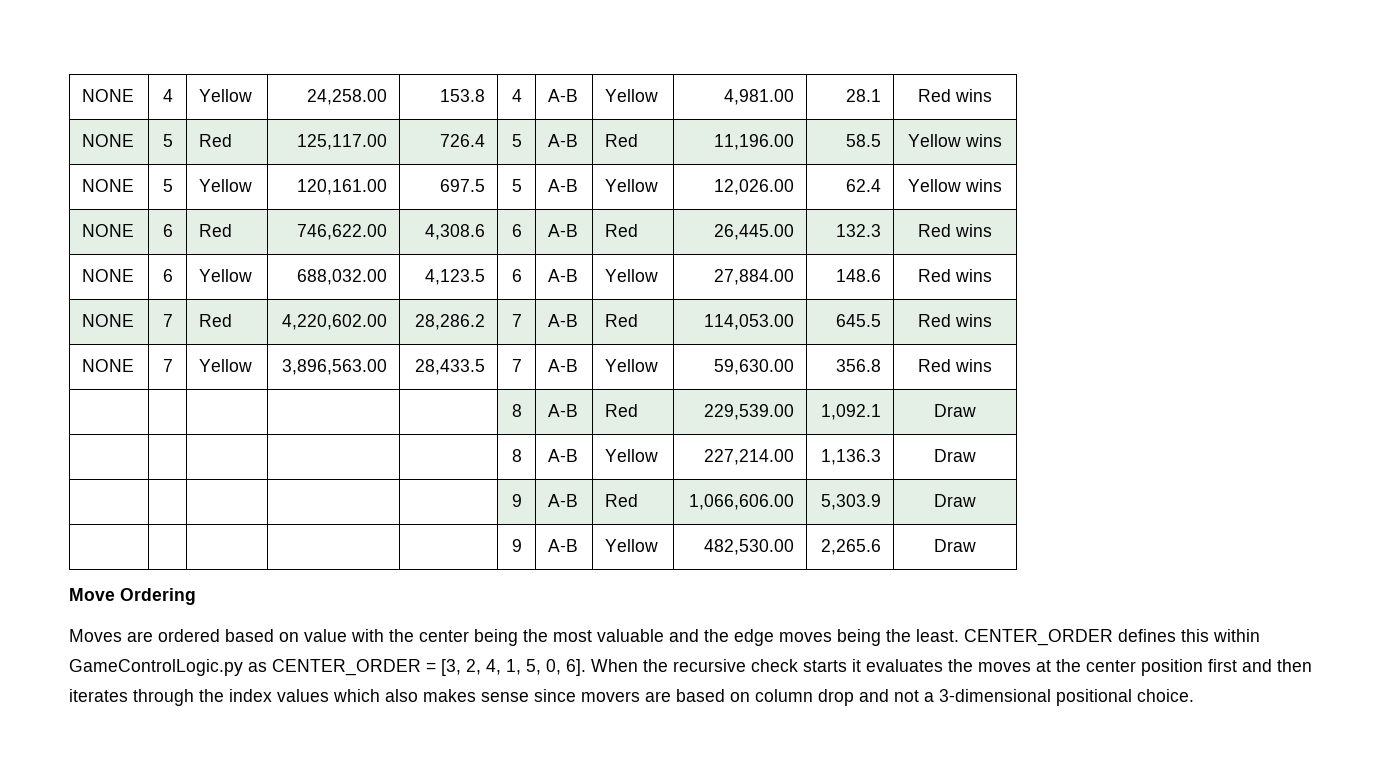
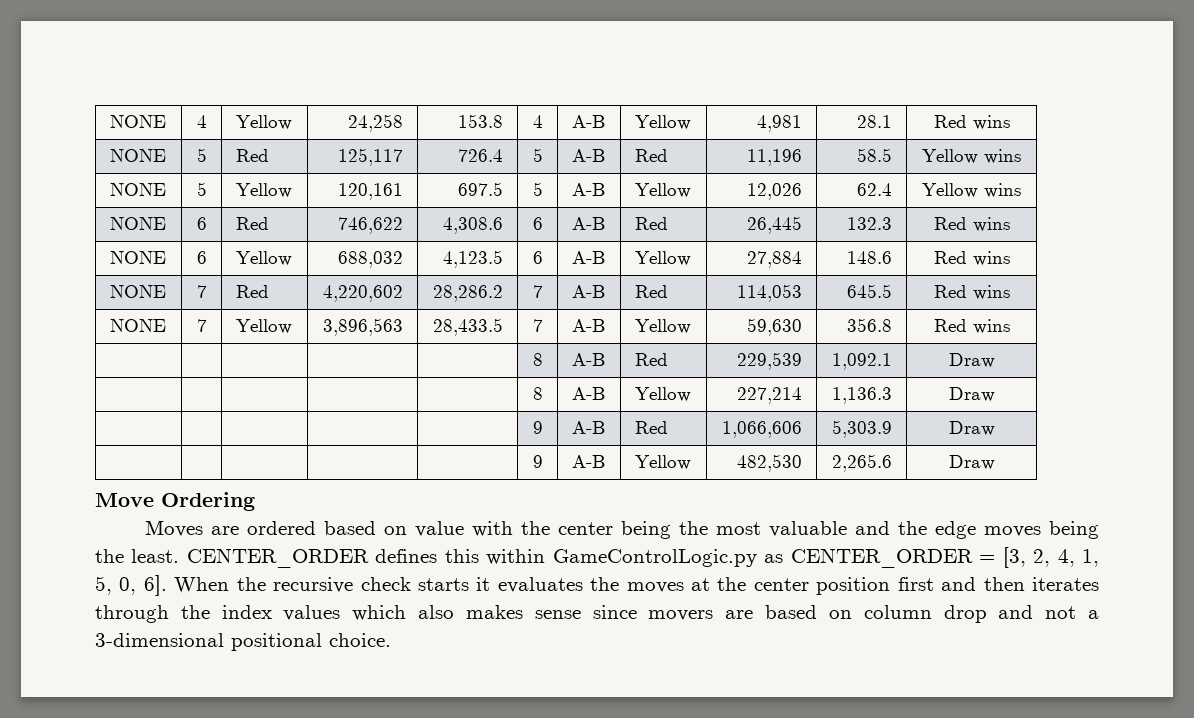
- NONE | 4 | Yellow | 24,258.00 | 153.8 | 4 | A-B | Yellow | 4,981.00 | 28.1 | Red wins
+ NONE | 4 | Yellow | 24,258 | 153.8 | 4 | A-B | Yellow | 4,981 | 28.1 | Red wins
- NONE | 5 | Red | 125,117.00 | 726.4 | 5 | A-B | Red | 11,196.00 | 58.5 | Yellow wins
+ NONE | 5 | Red | 125,117 | 726.4 | 5 | A-B | Red | 11,196 | 58.5 | Yellow wins
- NONE | 5 | Yellow | 120,161.00 | 697.5 | 5 | A-B | Yellow | 12,026.00 | 62.4 | Yellow wins
+ NONE | 5 | Yellow | 120,161 | 697.5 | 5 | A-B | Yellow | 12,026 | 62.4 | Yellow wins
- NONE | 6 | Red | 746,622.00 | 4,308.6 | 6 | A-B | Red | 26,445.00 | 132.3 | Red wins
+ NONE | 6 | Red | 746,622 | 4,308.6 | 6 | A-B | Red | 26,445 | 132.3 | Red wins
- NONE | 6 | Yellow | 688,032.00 | 4,123.5 | 6 | A-B | Yellow | 27,884.00 | 148.6 | Red wins
+ NONE | 6 | Yellow | 688,032 | 4,123.5 | 6 | A-B | Yellow | 27,884 | 148.6 | Red wins
- NONE | 7 | Red | 4,220,602.00 | 28,286.2 | 7 | A-B | Red | 114,053.00 | 645.5 | Red wins
+ NONE | 7 | Red | 4,220,602 | 28,286.2 | 7 | A-B | Red | 114,053 | 645.5 | Red wins
- NONE | 7 | Yellow | 3,896,563.00 | 28,433.5 | 7 | A-B | Yellow | 59,630.00 | 356.8 | Red wins
+ NONE | 7 | Yellow | 3,896,563 | 28,433.5 | 7 | A-B | Yellow | 59,630 | 356.8 | Red wins
- | | | | | 8 | A-B | Red | 229,539.00 | 1,092.1 | Draw
+ | | | | | 8 | A-B | Red | 229,539 | 1,092.1 | Draw
- | | | | | 8 | A-B | Yellow | 227,214.00 | 1,136.3 | Draw
+ | | | | | 8 | A-B | Yellow | 227,214 | 1,136.3 | Draw
- | | | | | 9 | A-B | Red | 1,066,606.00 | 5,303.9 | Draw
+ | | | | | 9 | A-B | Red | 1,066,606 | 5,303.9 | Draw
- | | | | | 9 | A-B | Yellow | 482,530.00 | 2,265.6 | Draw
+ | | | | | 9 | A-B | Yellow | 482,530 | 2,265.6 | Draw

